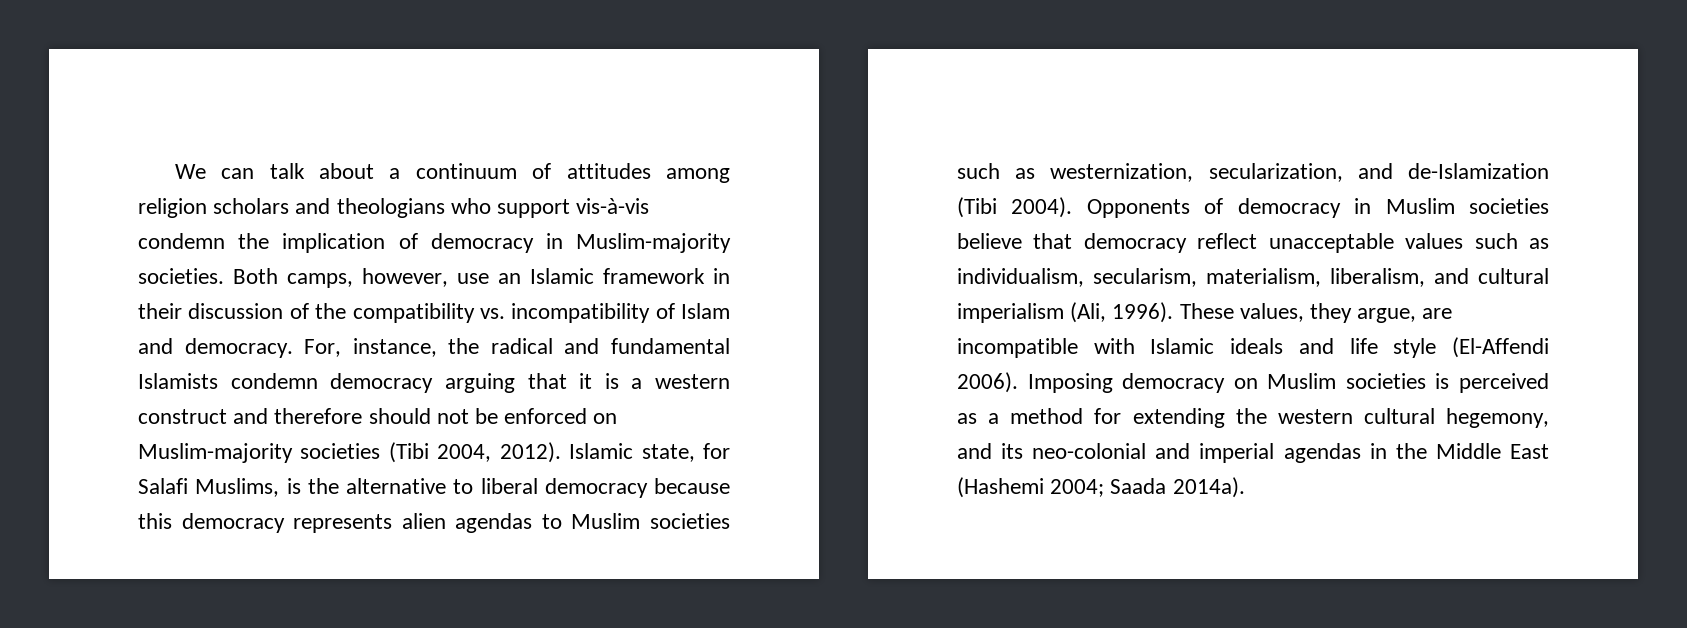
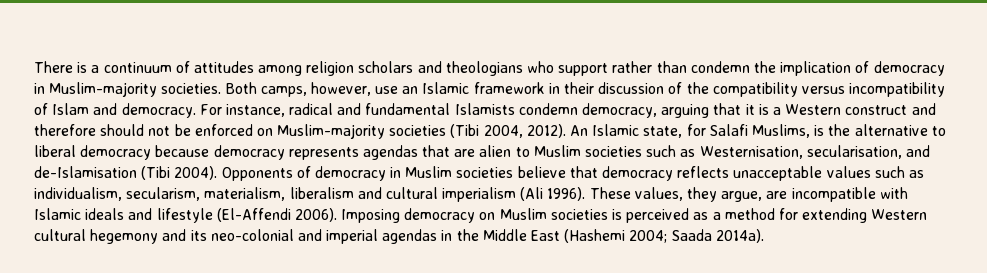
- We can talk about a continuum of attitudes among religion scholars and theologians who support vis-à-vis condemn the implication of democracy in Muslim-majority societies.
+ There is a continuum of attitudes among religion scholars and theologians who support rather than condemn the implication of democracy in Muslim-majority societies.
- Both camps, however, use an Islamic framework in their discussion of the compatibility vs. incompatibility of Islam and democracy.
+ Both camps, however, use an Islamic framework in their discussion of the compatibility versus incompatibility of Islam and democracy.
- For, instance, the radical and fundamental Islamists condemn democracy arguing that it is a western construct and therefore should not be enforced on Muslim-majority societies (Tibi 2004, 2012).
+ For instance, radical and fundamental Islamists condemn democracy, arguing that it is a Western construct and therefore should not be enforced on Muslim-majority societies (Tibi 2004, 2012).
- Islamic state, for Salafi Muslims, is the alternative to liberal democracy because this democracy represents alien agendas to Muslim societies such as westernization, secularization, and de-Islamization (Tibi 2004).
+ An Islamic state, for Salafi Muslims, is the alternative to liberal democracy because democracy represents agendas that are alien to Muslim societies such as Westernisation, secularisation, and de-Islamisation (Tibi 2004).
- Opponents of democracy in Muslim societies believe that democracy reflect unacceptable values such as individualism, secularism, materialism, liberalism, and cultural imperialism (Ali, 1996).
+ Opponents of democracy in Muslim societies believe that democracy reflects unacceptable values such as individualism, secularism, materialism, liberalism and cultural imperialism (Ali 1996).
- These values, they argue, are incompatible with Islamic ideals and life style (El-Affendi 2006).
+ These values, they argue, are incompatible with Islamic ideals and lifestyle (El-Affendi 2006).
- Imposing democracy on Muslim societies is perceived as a method for extending the western cultural hegemony, and its neo-colonial and imperial agendas in the Middle East (Hashemi 2004; Saada 2014a).
+ Imposing democracy on Muslim societies is perceived as a method for extending Western cultural hegemony and its neo-colonial and imperial agendas in the Middle East (Hashemi 2004; Saada 2014a).

